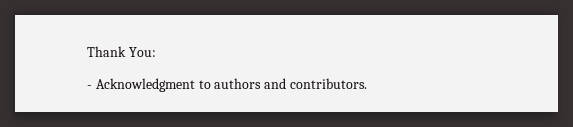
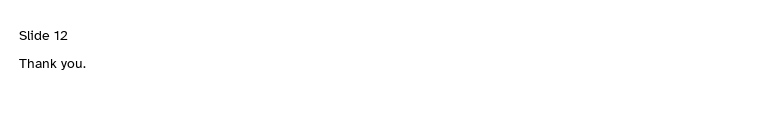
- Thank You:
- - Acknowledgment to authors and contributors.
+ Slide 12
+ Thank you.

